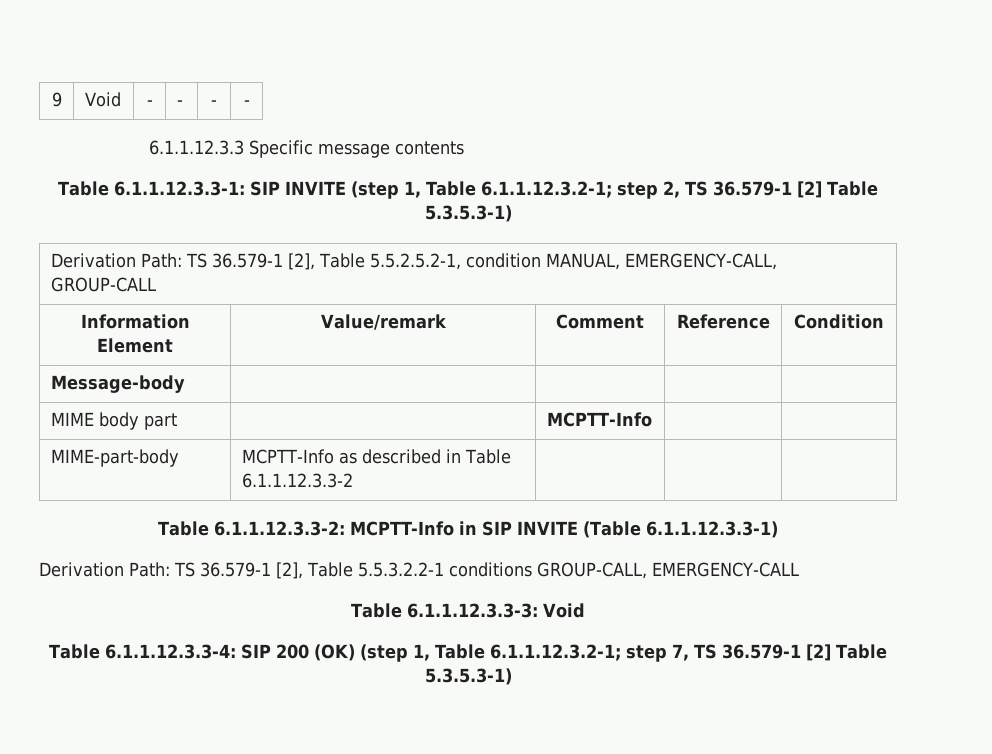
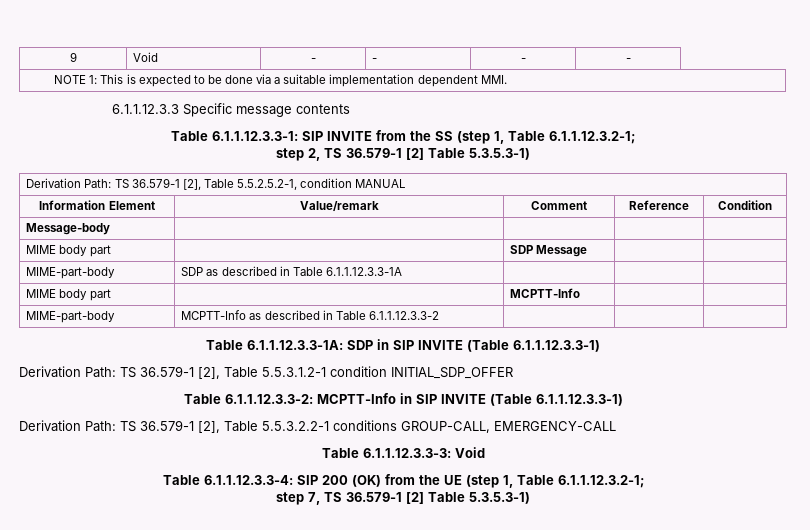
+ NOTE 1: This is expected to be done via a suitable implementation dependent MMI.
- Table 6.1.1.12.3.3-1: SIP INVITE (step 1, Table 6.1.1.12.3.2-1; step 2, TS 36.579-1 [2] Table 5.3.5.3-1)
+ Table 6.1.1.12.3.3-1: SIP INVITE from the SS (step 1, Table 6.1.1.12.3.2-1;
+ step 2, TS 36.579-1 [2] Table 5.3.5.3-1)
- Derivation Path: TS 36.579-1 [2], Table 5.5.2.5.2-1, condition MANUAL, EMERGENCY-CALL, GROUP-CALL
+ Derivation Path: TS 36.579-1 [2], Table 5.5.2.5.2-1, condition MANUAL
+ MIME body part | | SDP Message | |
+ MIME-part-body | SDP as described in Table 6.1.1.12.3.3-1A | | |
+ Table 6.1.1.12.3.3-1A: SDP in SIP INVITE (Table 6.1.1.12.3.3-1)
+ Derivation Path: TS 36.579-1 [2], Table 5.5.3.1.2-1 condition INITIAL_SDP_OFFER
- Table 6.1.1.12.3.3-4: SIP 200 (OK) (step 1, Table 6.1.1.12.3.2-1; step 7, TS 36.579-1 [2] Table 5.3.5.3-1)
+ Table 6.1.1.12.3.3-4: SIP 200 (OK) from the UE (step 1, Table 6.1.1.12.3.2-1;
+ step 7, TS 36.579-1 [2] Table 5.3.5.3-1)

